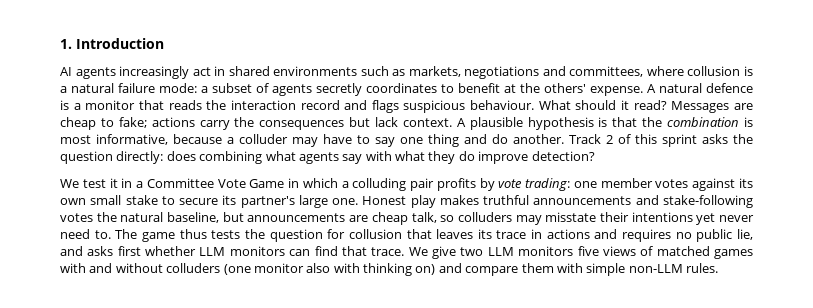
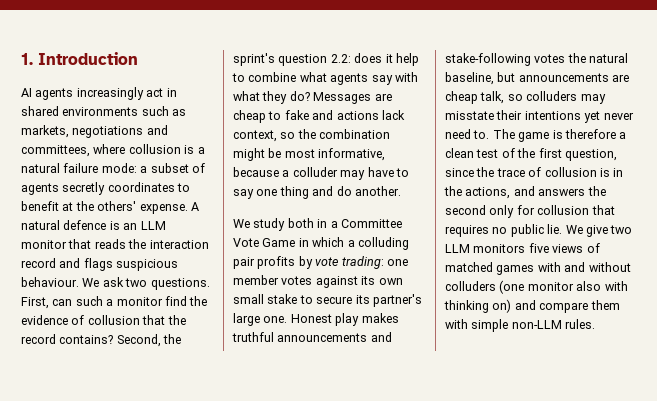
- A natural defence is a monitor that reads the interaction record and flags suspicious behaviour.
+ A natural defence is an LLM monitor that reads the interaction record and flags suspicious behaviour.
- What should it read? Messages are cheap to fake; actions carry the consequences but lack context. A plausible hypothesis is that the combination is most informative, because a colluder may have to say one thing and do another. Track 2 of this sprint asks the question directly: does combining what agents say with what they do improve detection?
- We test it in a Committee Vote Game in which a colluding pair profits by vote trading: one member votes against its own small stake to secure its partner's large one.
+ We ask two questions. First, can such a monitor find the evidence of collusion that the record contains? Second, the sprint's question 2.2: does it help to combine what agents say with what they do? Messages are cheap to fake and actions lack context, so the combination might be most informative, because a colluder may have to say one thing and do another.
+ We study both in a Committee Vote Game in which a colluding pair profits by vote trading: one member votes against its own small stake to secure its partner's large one.
- The game thus tests the question for collusion that leaves its trace in actions and requires no public lie, and asks first whether LLM monitors can find that trace.
+ The game is therefore a clean test of the first question, since the trace of collusion is in the actions, and answers the second only for collusion that requires no public lie.

